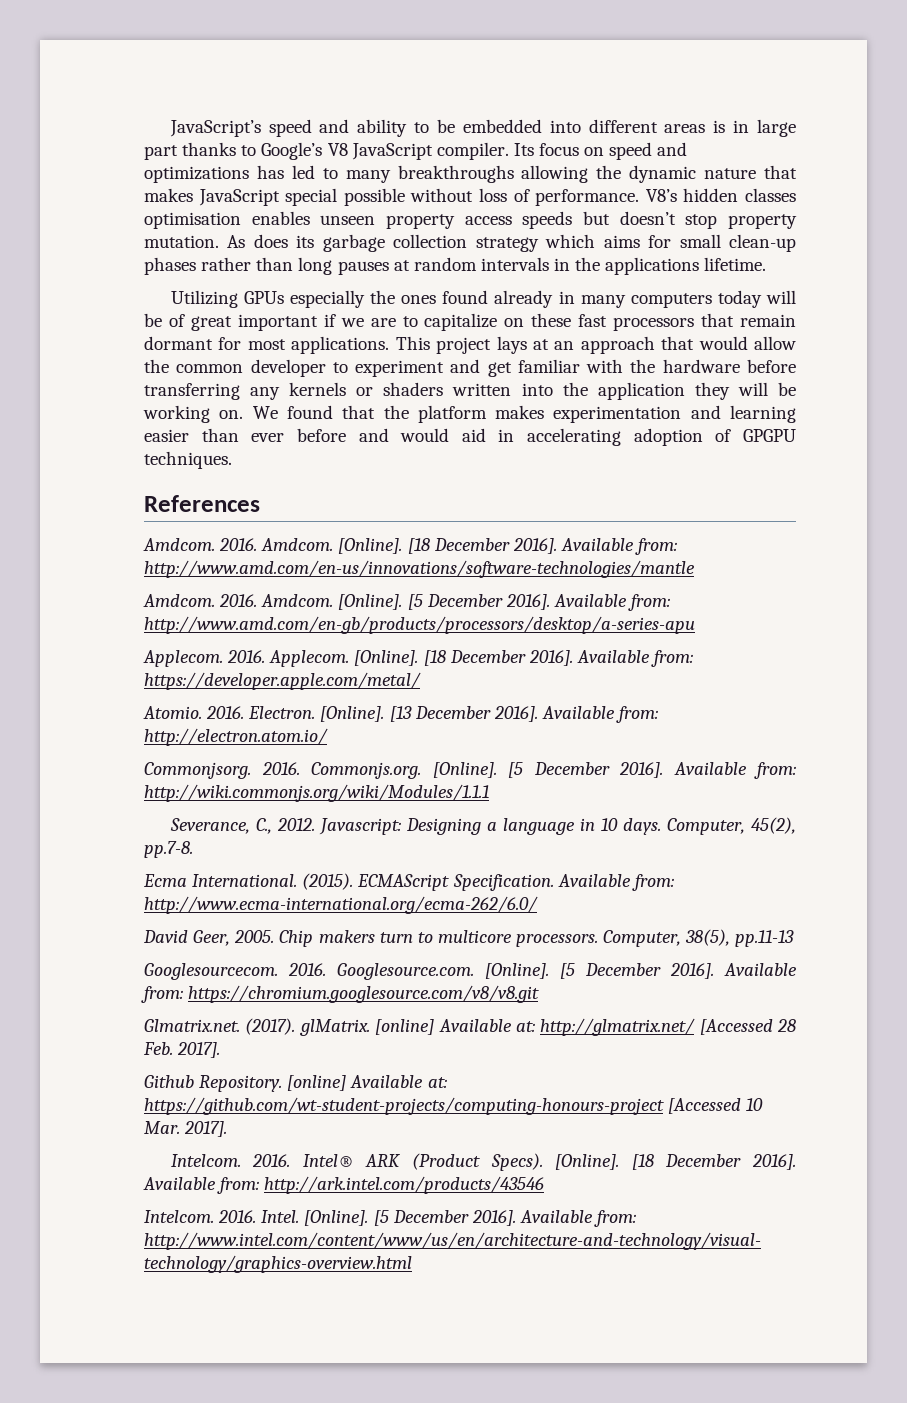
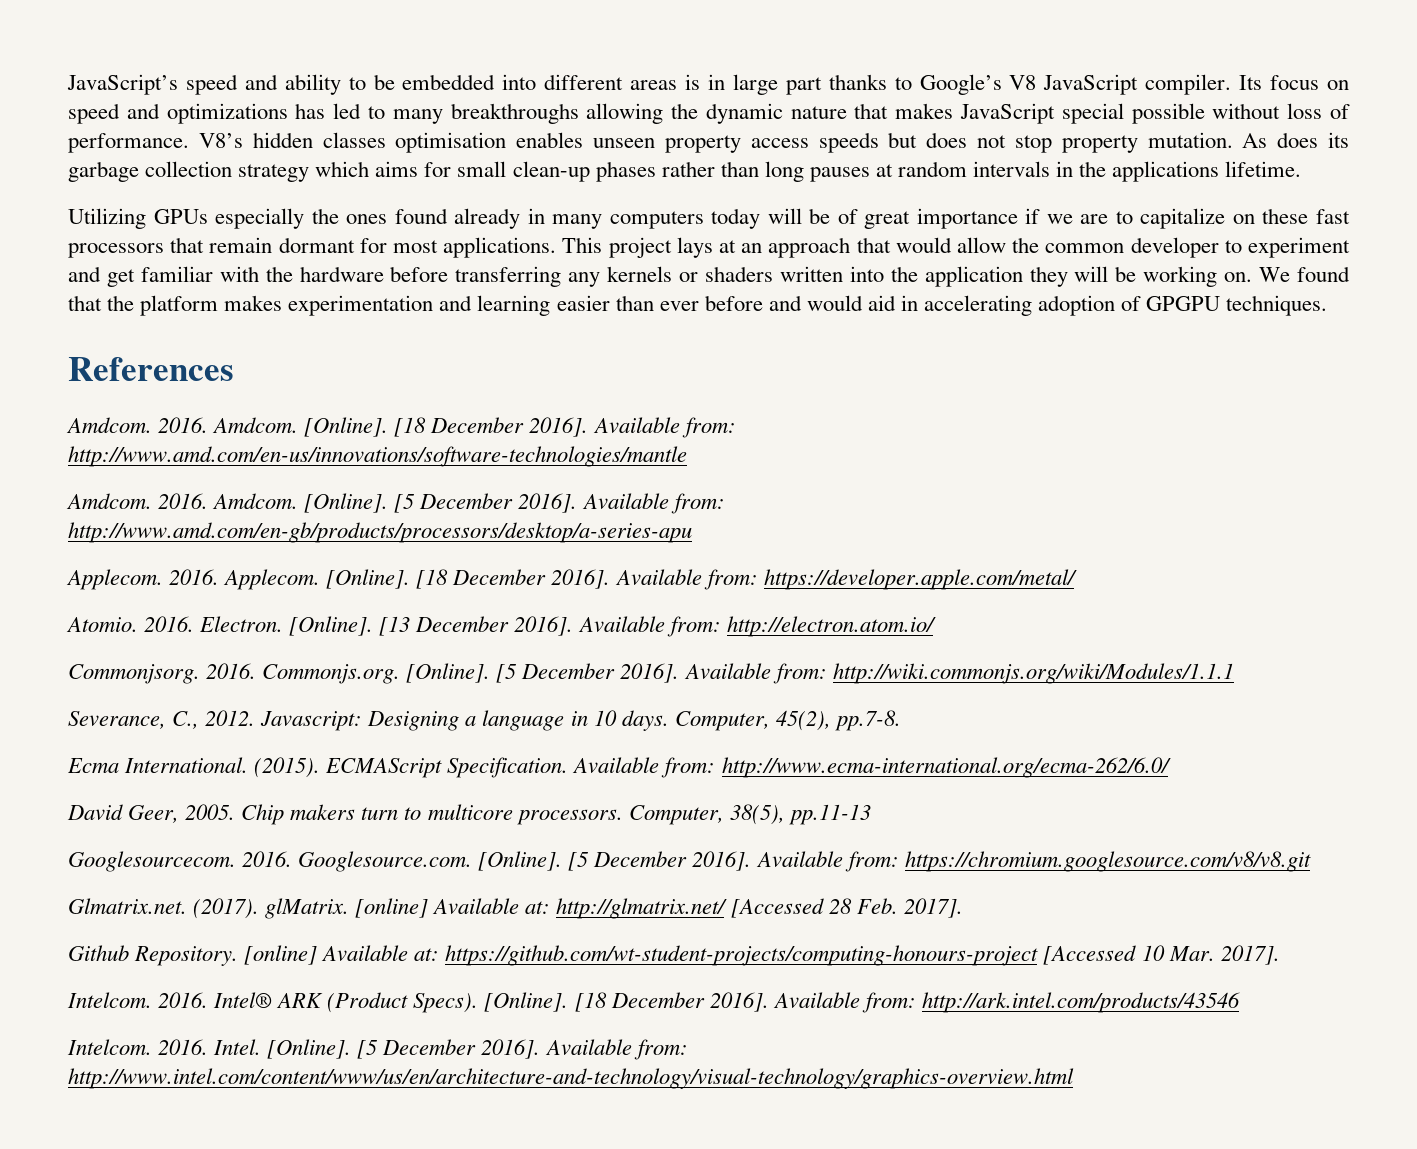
- V8’s hidden classes optimisation enables unseen property access speeds but doesn’t stop property mutation.
+ V8’s hidden classes optimisation enables unseen property access speeds but does not stop property mutation.
- Utilizing GPUs especially the ones found already in many computers today will be of great important if we are to capitalize on these fast processors that remain dormant for most applications.
+ Utilizing GPUs especially the ones found already in many computers today will be of great importance if we are to capitalize on these fast processors that remain dormant for most applications.

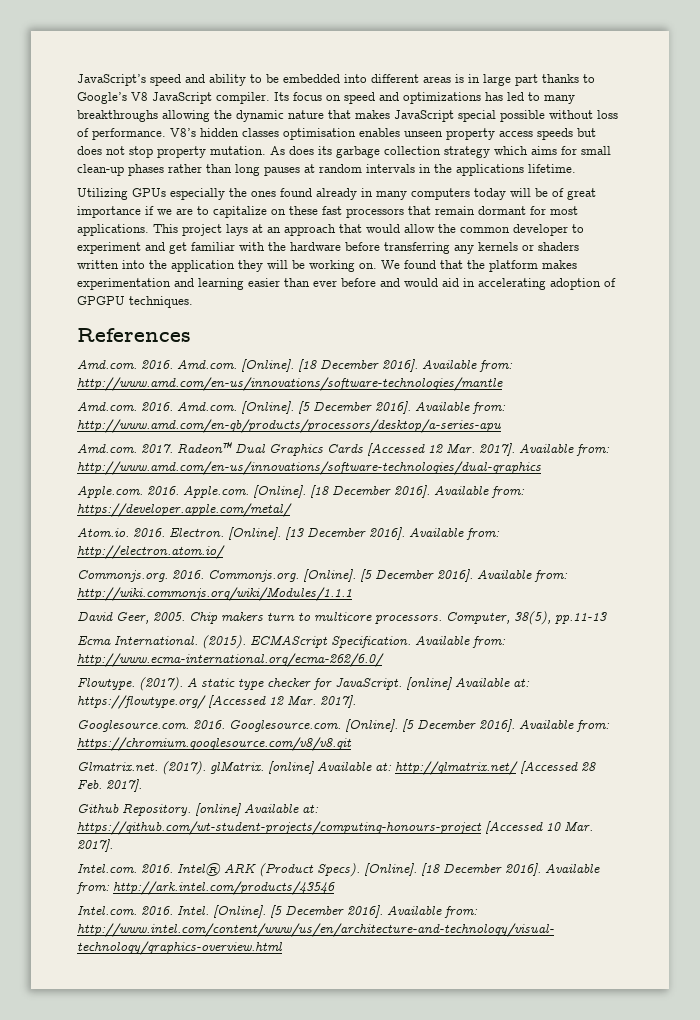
  References
- Amdcom. 2016. Amdcom. [Online].
+ Amd.com. 2016. Amd.com. [Online].
  Available from: http://www.amd.com/en-us/innovations/software-technologies/mantle
- Amdcom. 2016. Amdcom. [Online].
+ Amd.com. 2016. Amd.com. [Online].
- Applecom. 2016. Applecom. [Online].
+ Amd.com. 2017. Radeon™ Dual Graphics Cards [Accessed 12 Mar. 2017]. Available from: http://www.amd.com/en-us/innovations/software-technologies/dual-graphics
+ Apple.com. 2016. Apple.com. [Online].
- Atomio. 2016.
+ Atom.io. 2016.
- Commonjsorg. 2016.
+ Commonjs.org. 2016.
- Severance, C., 2012. Javascript: Designing a language in 10 days. Computer, 45(2), pp.7-8.
- Ecma International. (2015). ECMAScript Specification. Available from: http://www.ecma-international.org/ecma-262/6.0/
- Googlesourcecom. 2016.
+ Ecma International. (2015). ECMAScript Specification. Available from: http://www.ecma-international.org/ecma-262/6.0/
+ Flowtype. (2017). A static type checker for JavaScript. [online] Available at: https://flowtype.org/ [Accessed 12 Mar. 2017].
+ Googlesource.com. 2016.
  [online] Available at: https://github.com/wt-student-projects/computing-honours-project [Accessed 10 Mar. 2017].
- Intelcom. 2016.
+ Intel.com. 2016.
  Available from: http://ark.intel.com/products/43546
- Intelcom. 2016.
+ Intel.com. 2016.

